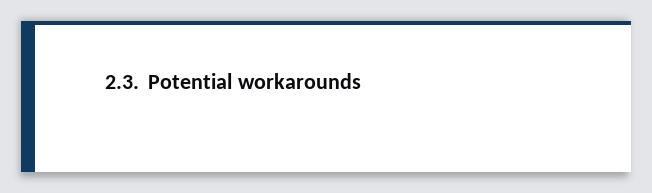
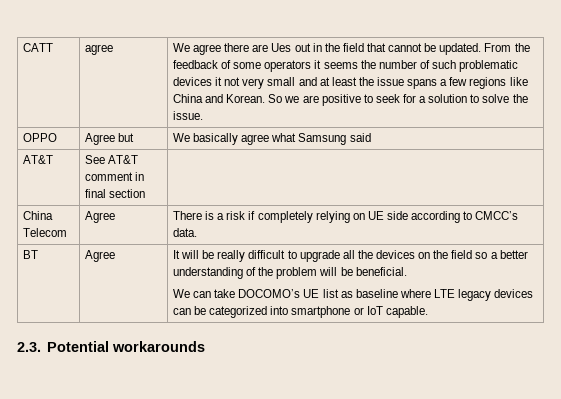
+ CATT | agree | We agree there are Ues out in the field that cannot be updated. From the feedback of some operators it seems the number of such problematic devices it not very small and at least the issue spans a few regions like China and Korean. So we are positive to seek for a solution to solve the issue.
+ OPPO | Agree but | We basically agree what Samsung said
+ AT&T | See AT&T comment in final section |
+ China Telecom | Agree | There is a risk if completely relying on UE side according to CMCC’s data.
+ BT | Agree | It will be really difficult to upgrade all the devices on the field so a better understanding of the problem will be beneficial.
+ We can take DOCOMO’s UE list as baseline where LTE legacy devices can be categorized into smartphone or IoT capable.

